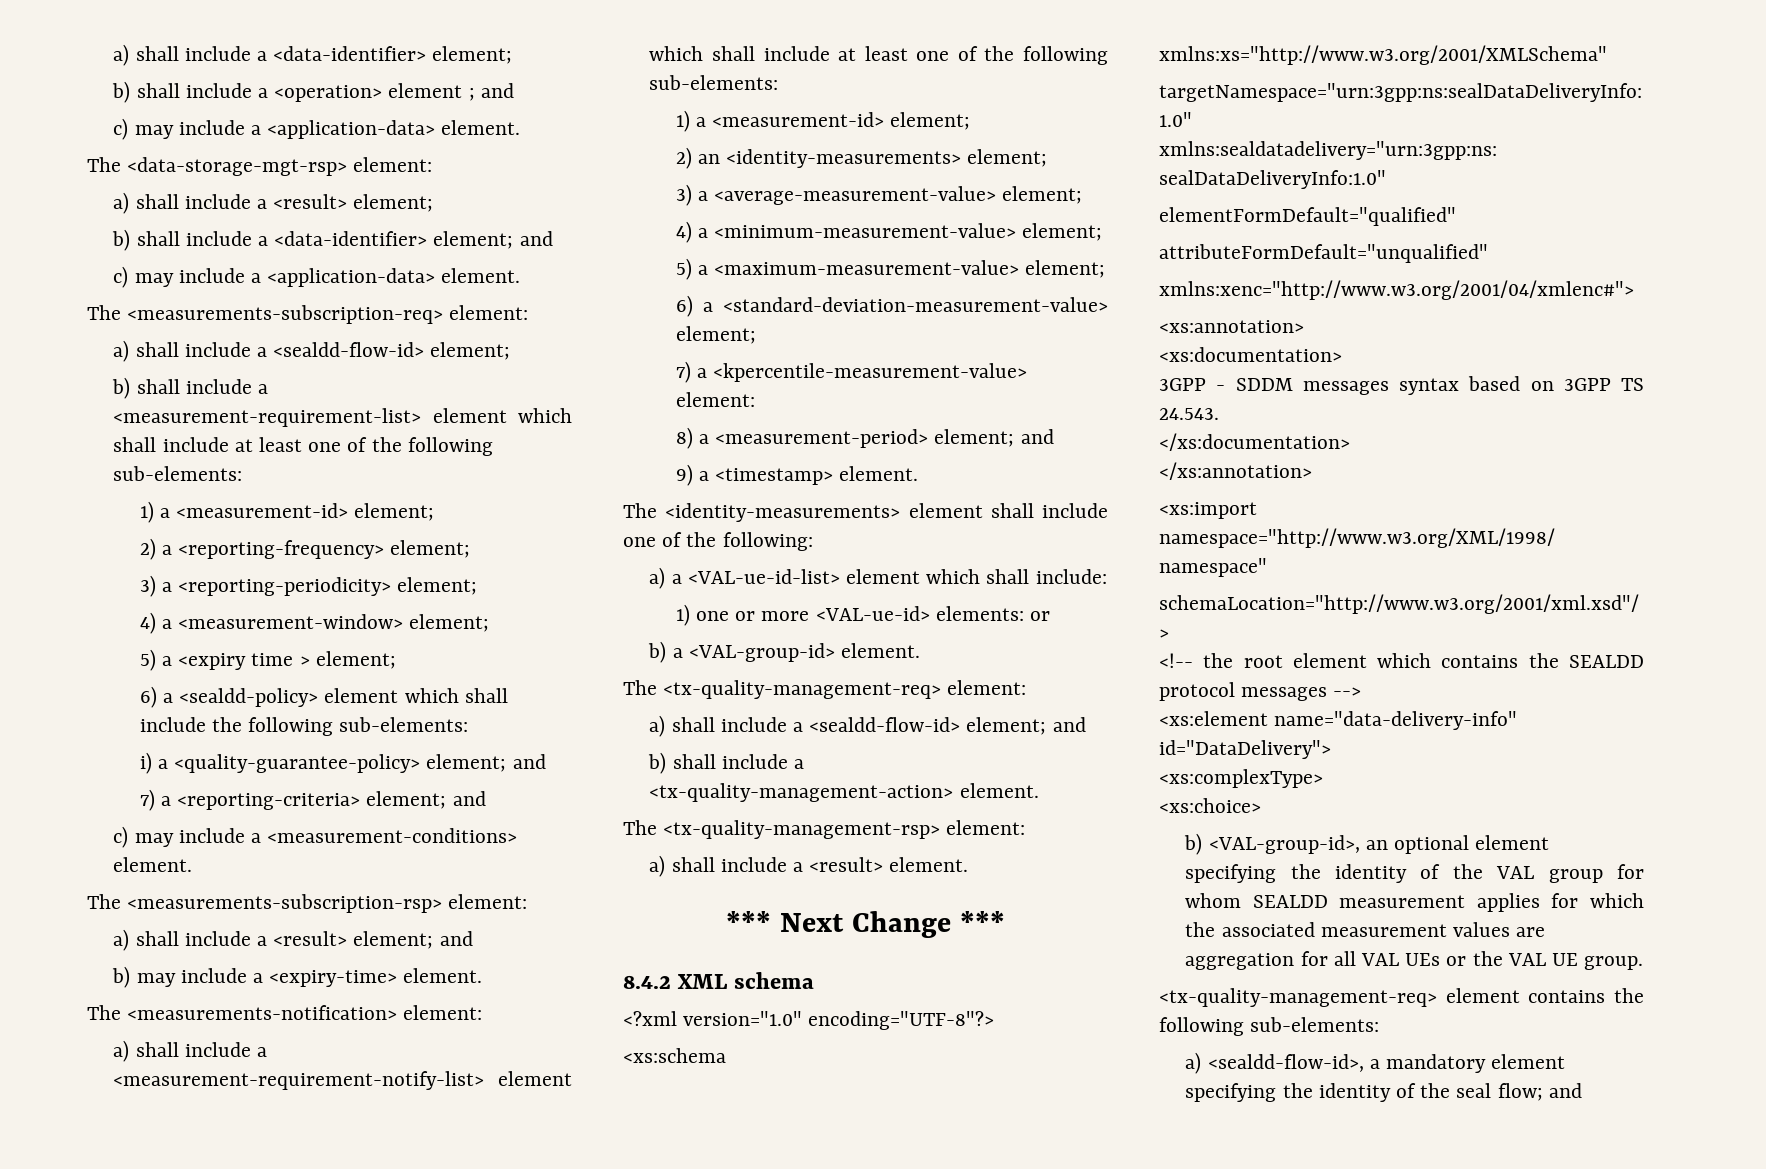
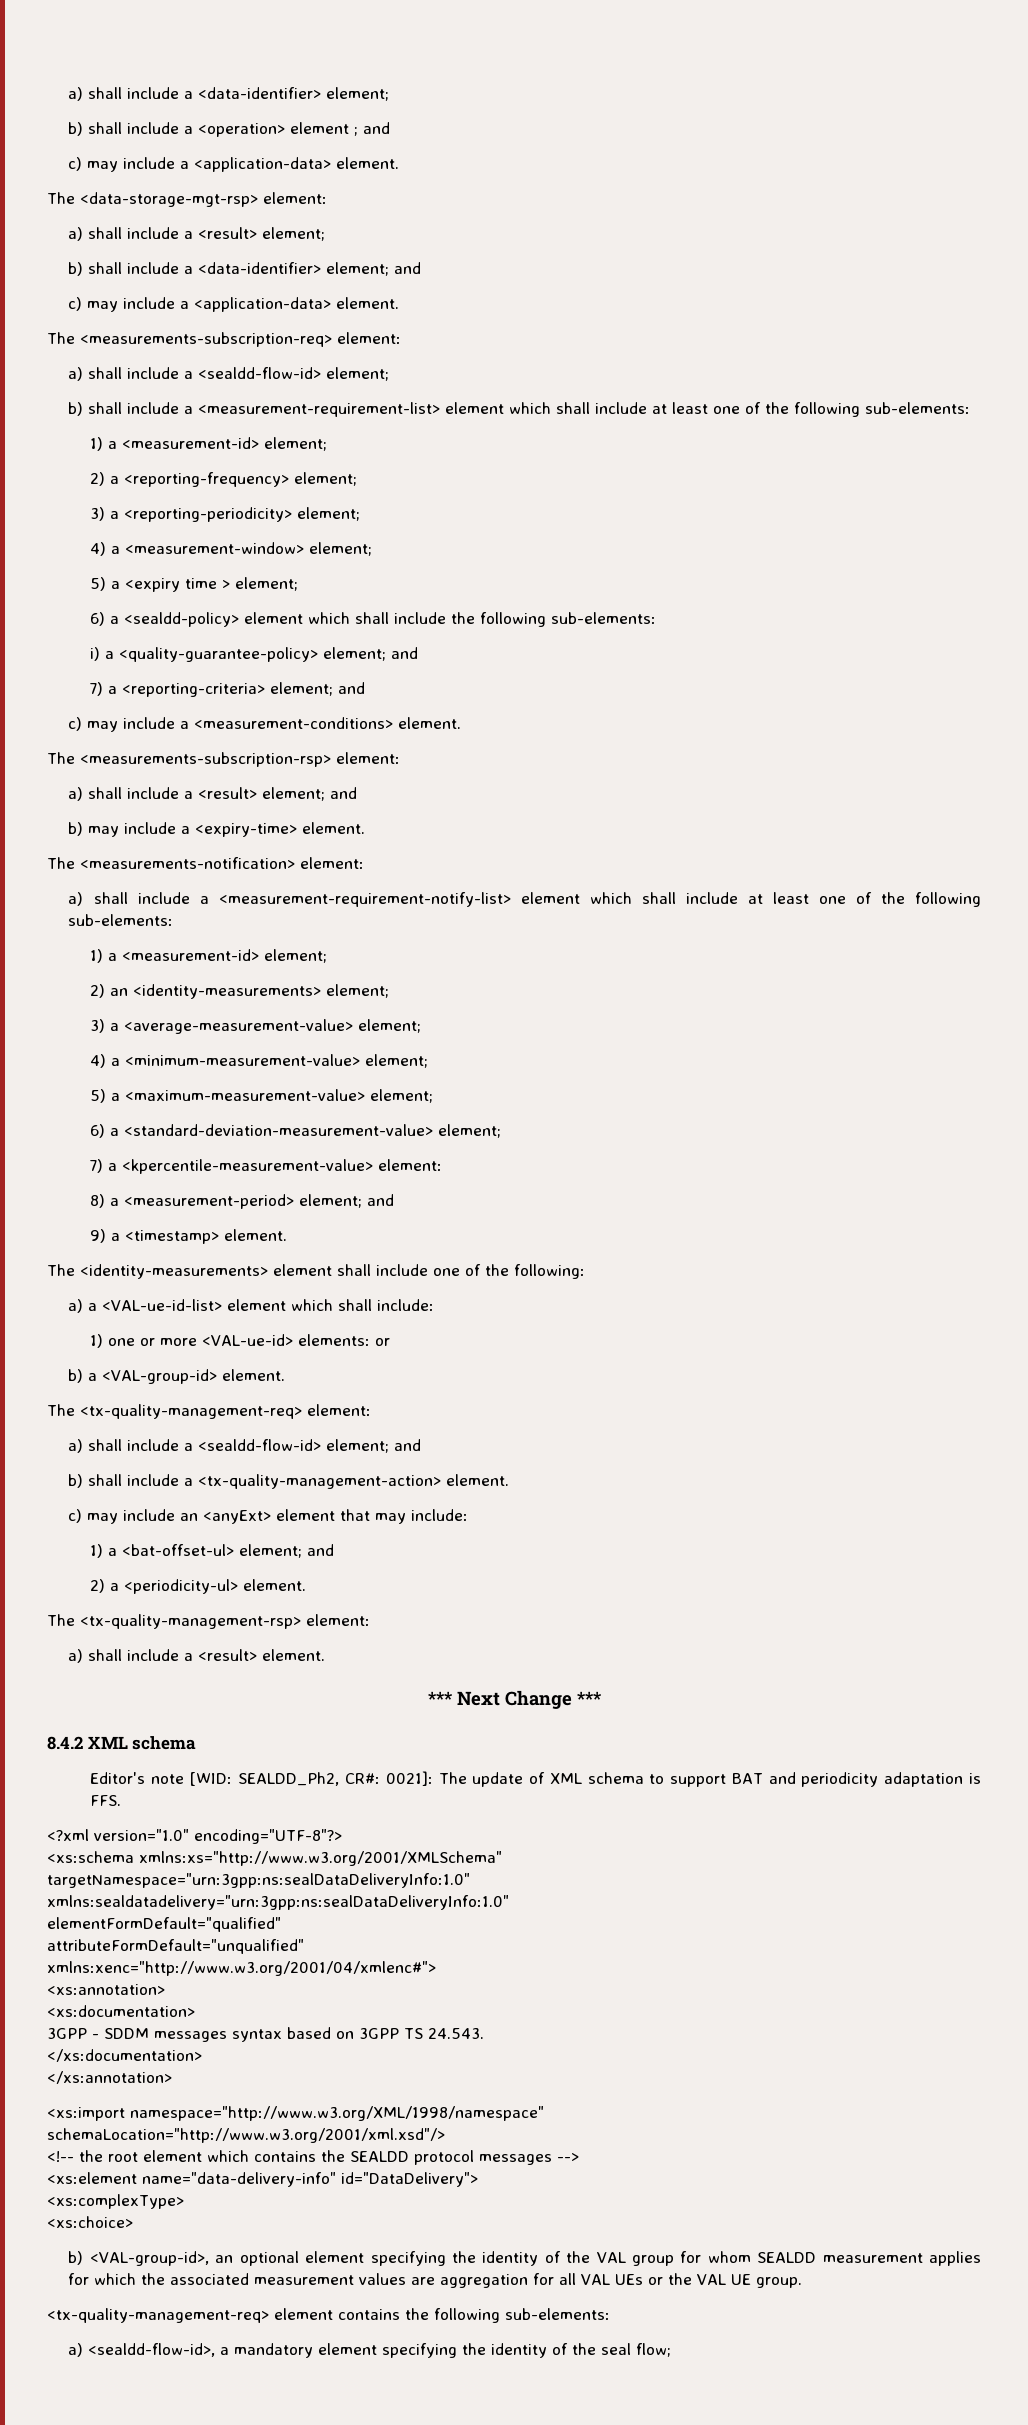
+ c) may include an <anyExt> element that may include:
+ 1) a <bat-offset-ul> element; and
+ 2) a <periodicity-ul> element.
+ Editor's note [WID: SEALDD_Ph2, CR#: 0021]: The update of XML schema to support BAT and periodicity adaptation is FFS.
- a) <sealdd-flow-id>, a mandatory element specifying the identity of the seal flow; and
+ a) <sealdd-flow-id>, a mandatory element specifying the identity of the seal flow;

